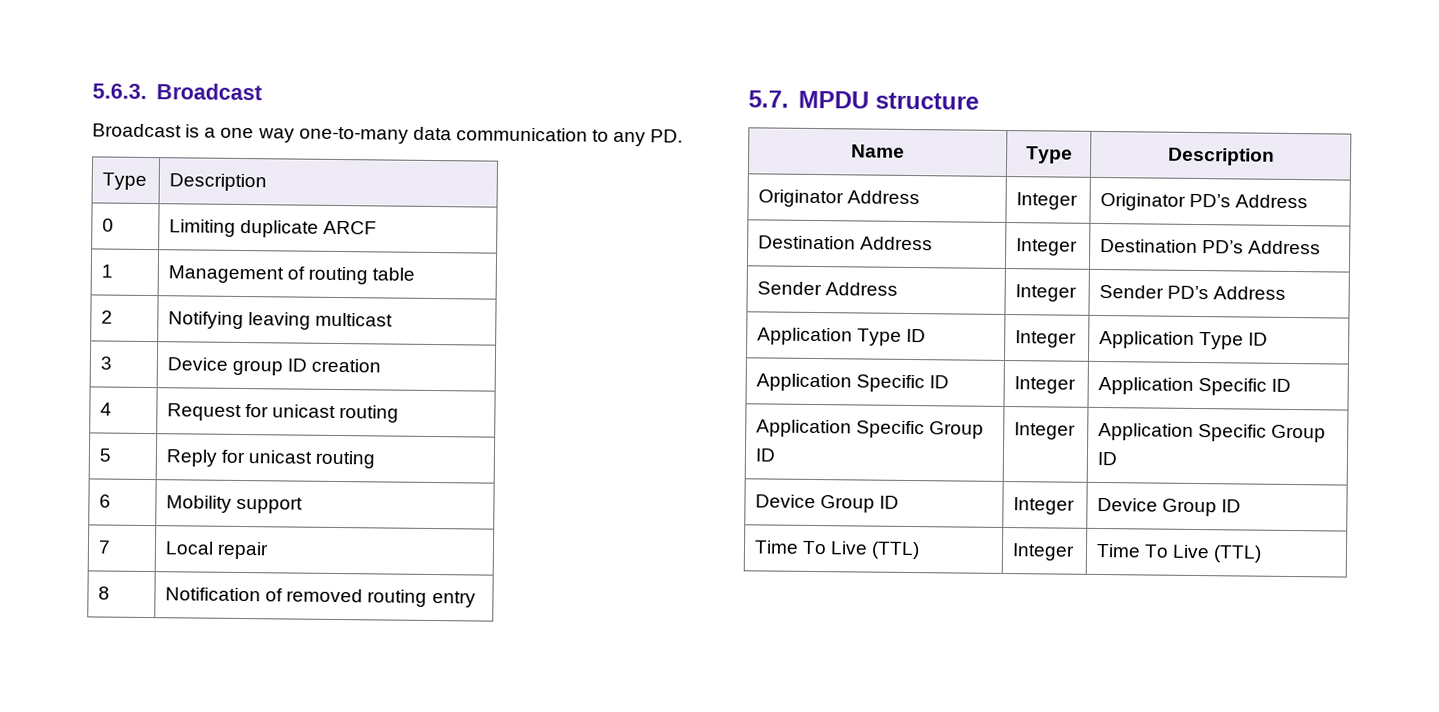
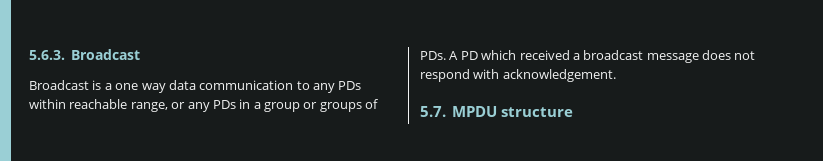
- Broadcast is a one way one-to-many data communication to any PD.
- Type | Description
- 0 | Limiting duplicate ARCF
- 1 | Management of routing table
- 2 | Notifying leaving multicast
- 3 | Device group ID creation
- 4 | Request for unicast routing
- 5 | Reply for unicast routing
- 6 | Mobility support
- 7 | Local repair
- 8 | Notification of removed routing entry
+ Broadcast is a one way data communication to any PDs within reachable range, or any PDs in a group or groups of PDs. A PD which received a broadcast message does not respond with acknowledgement.
  5.7. MPDU structure
- Name | Type | Description
- Originator Address | Integer | Originator PD’s Address
- Destination Address | Integer | Destination PD’s Address
- Sender Address | Integer | Sender PD’s Address
- Application Type ID | Integer | Application Type ID
- Application Specific ID | Integer | Application Specific ID
- Application Specific Group ID | Integer | Application Specific Group ID
- Device Group ID | Integer | Device Group ID
- Time To Live (TTL) | Integer | Time To Live (TTL)

